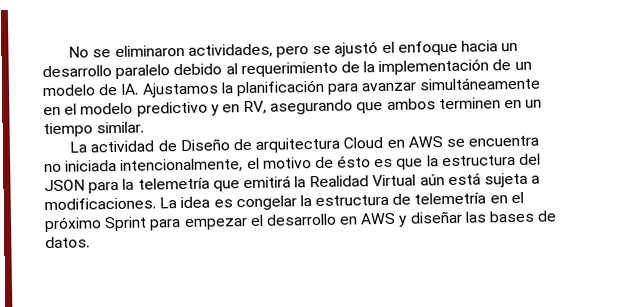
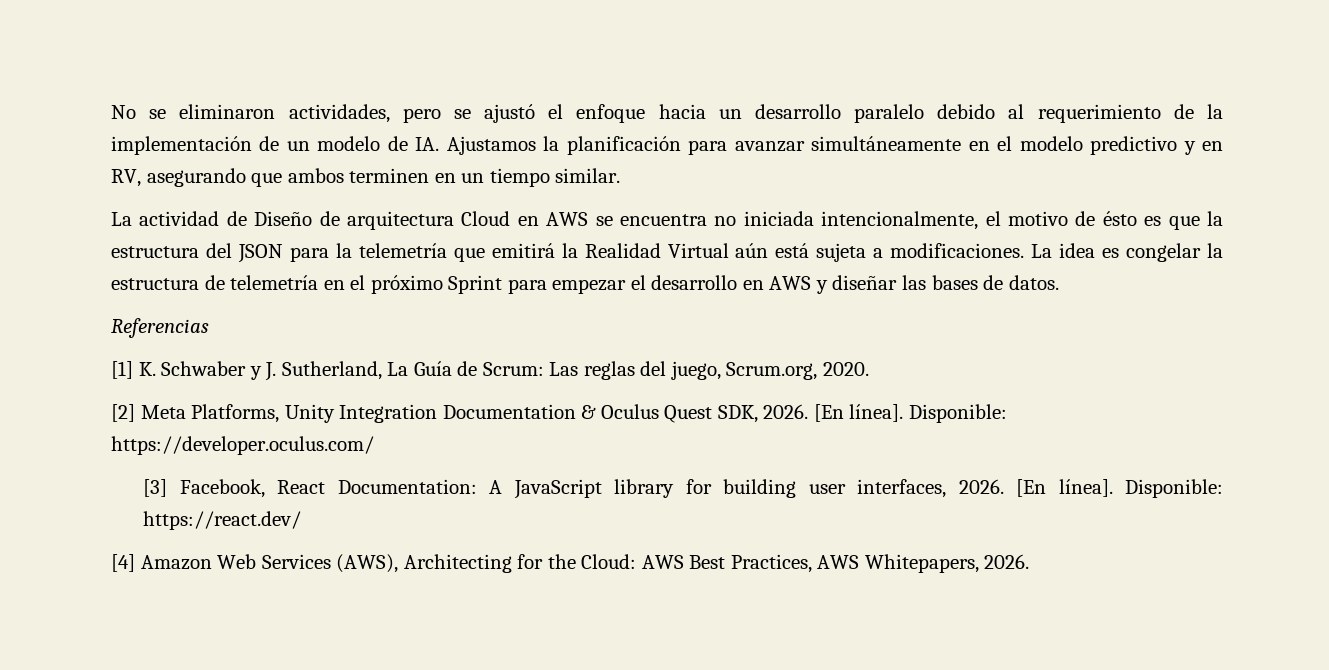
+ Referencias
+ [1] K. Schwaber y J. Sutherland, La Guía de Scrum: Las reglas del juego, Scrum.org, 2020.
+ [2] Meta Platforms, Unity Integration Documentation & Oculus Quest SDK, 2026. [En línea]. Disponible: https://developer.oculus.com/
+ [3] Facebook, React Documentation: A JavaScript library for building user interfaces, 2026. [En línea]. Disponible: https://react.dev/
+ [4] Amazon Web Services (AWS), Architecting for the Cloud: AWS Best Practices, AWS Whitepapers, 2026.

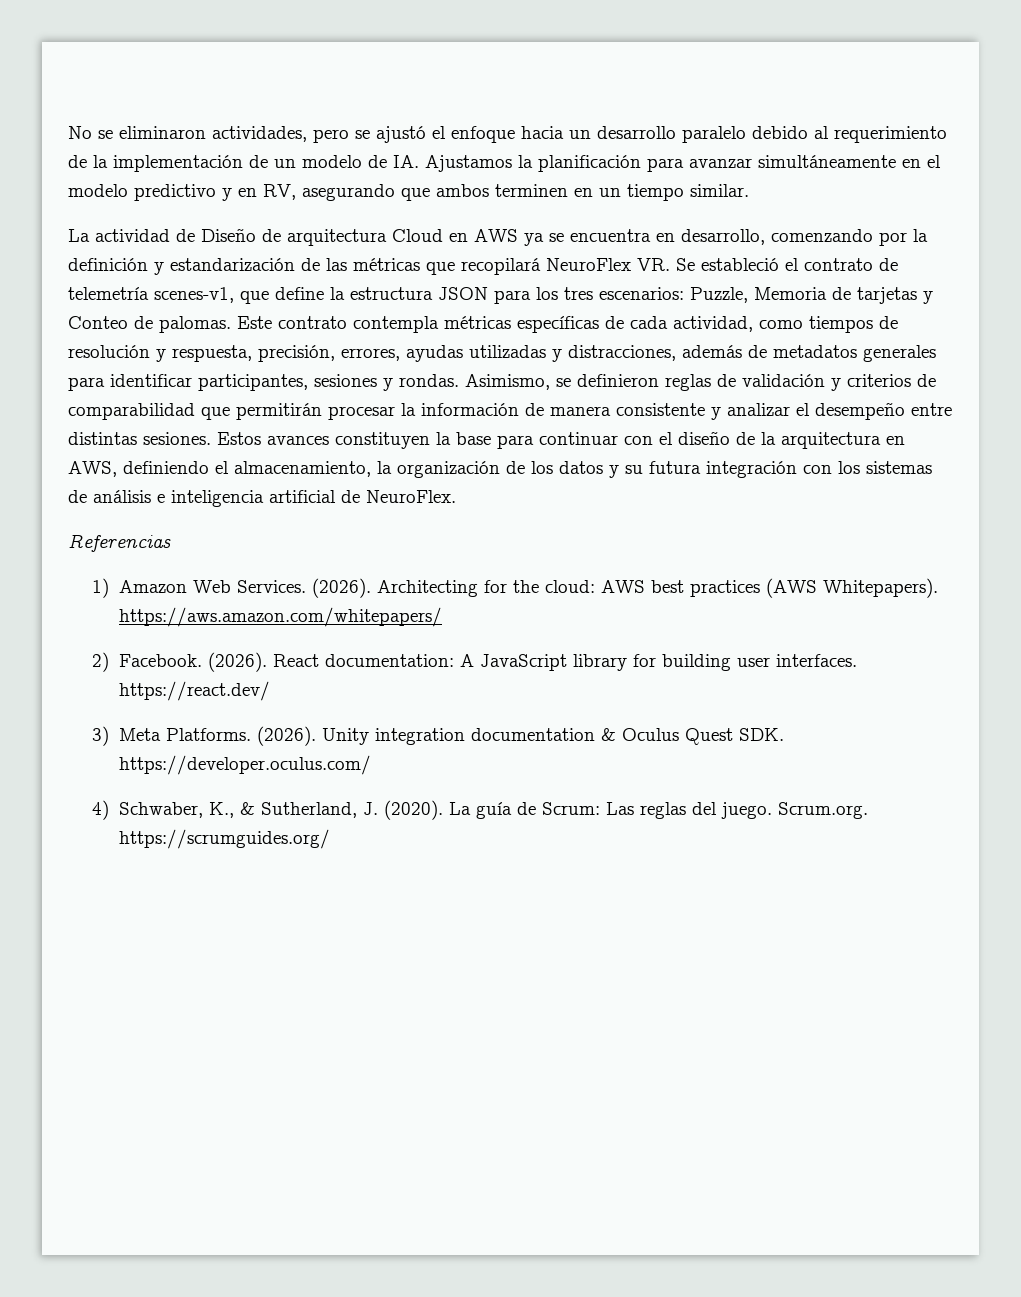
- La actividad de Diseño de arquitectura Cloud en AWS se encuentra no iniciada intencionalmente, el motivo de ésto es que la estructura del JSON para la telemetría que emitirá la Realidad Virtual aún está sujeta a modificaciones. La idea es congelar la estructura de telemetría en el próximo Sprint para empezar el desarrollo en AWS y diseñar las bases de datos.
+ La actividad de Diseño de arquitectura Cloud en AWS ya se encuentra en desarrollo, comenzando por la definición y estandarización de las métricas que recopilará NeuroFlex VR. Se estableció el contrato de telemetría scenes-v1, que define la estructura JSON para los tres escenarios: Puzzle, Memoria de tarjetas y Conteo de palomas. Este contrato contempla métricas específicas de cada actividad, como tiempos de resolución y respuesta, precisión, errores, ayudas utilizadas y distracciones, además de metadatos generales para identificar participantes, sesiones y rondas. Asimismo, se definieron reglas de validación y criterios de comparabilidad que permitirán procesar la información de manera consistente y analizar el desempeño entre distintas sesiones. Estos avances constituyen la base para continuar con el diseño de la arquitectura en AWS, definiendo el almacenamiento, la organización de los datos y su futura integración con los sistemas de análisis e inteligencia artificial de NeuroFlex.
  Referencias
- [1] K. Schwaber y J. Sutherland, La Guía de Scrum: Las reglas del juego, Scrum.org, 2020.
- [2] Meta Platforms, Unity Integration Documentation & Oculus Quest SDK, 2026. [En línea]. Disponible: https://developer.oculus.com/
- [3] Facebook, React Documentation: A JavaScript library for building user interfaces, 2026. [En línea]. Disponible: https://react.dev/
- [4] Amazon Web Services (AWS), Architecting for the Cloud: AWS Best Practices, AWS Whitepapers, 2026.
+ 1) Amazon Web Services. (2026). Architecting for the cloud: AWS best practices (AWS Whitepapers). https://aws.amazon.com/whitepapers/
+ 2) Facebook. (2026). React documentation: A JavaScript library for building user interfaces. https://react.dev/
+ 3) Meta Platforms. (2026). Unity integration documentation & Oculus Quest SDK. https://developer.oculus.com/
+ 4) Schwaber, K., & Sutherland, J. (2020). La guía de Scrum: Las reglas del juego. Scrum.org. https://scrumguides.org/

